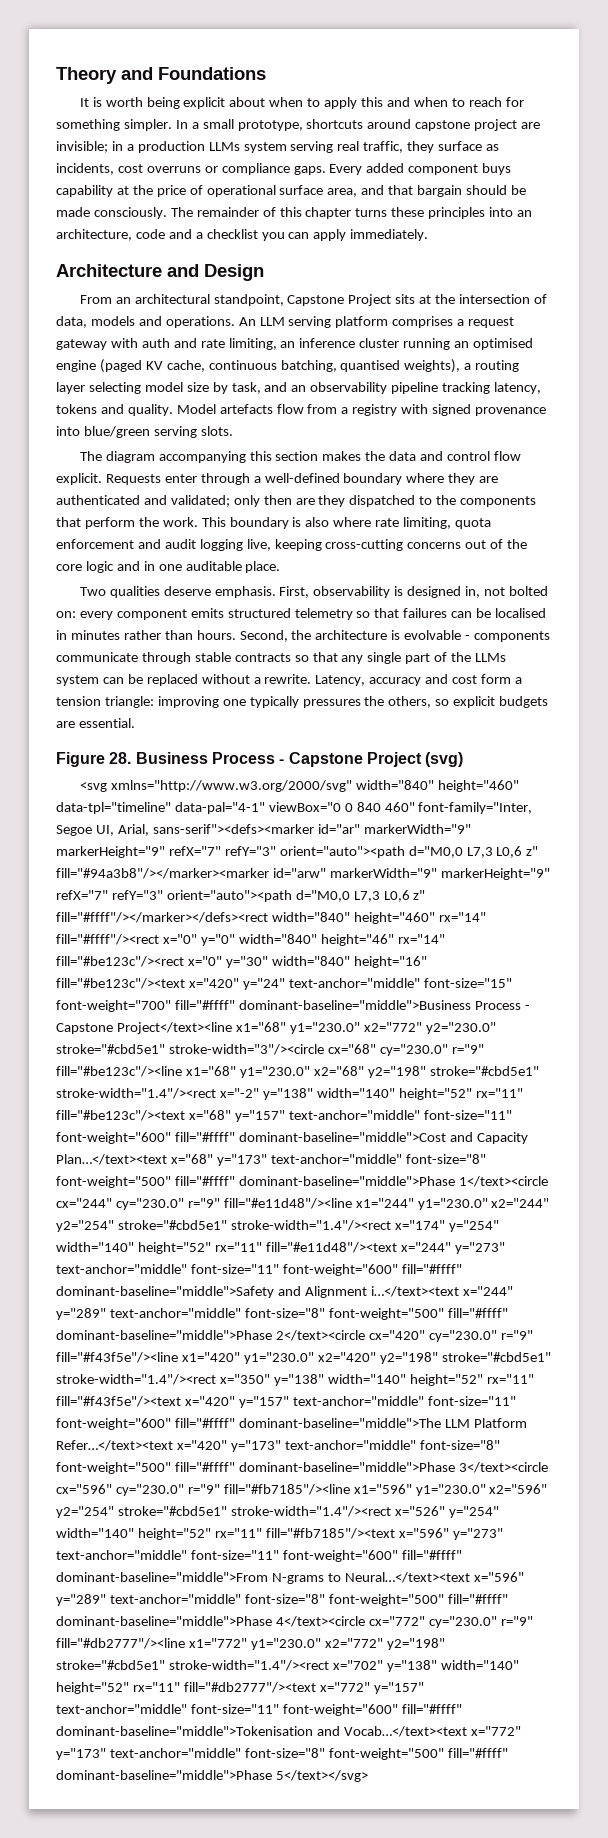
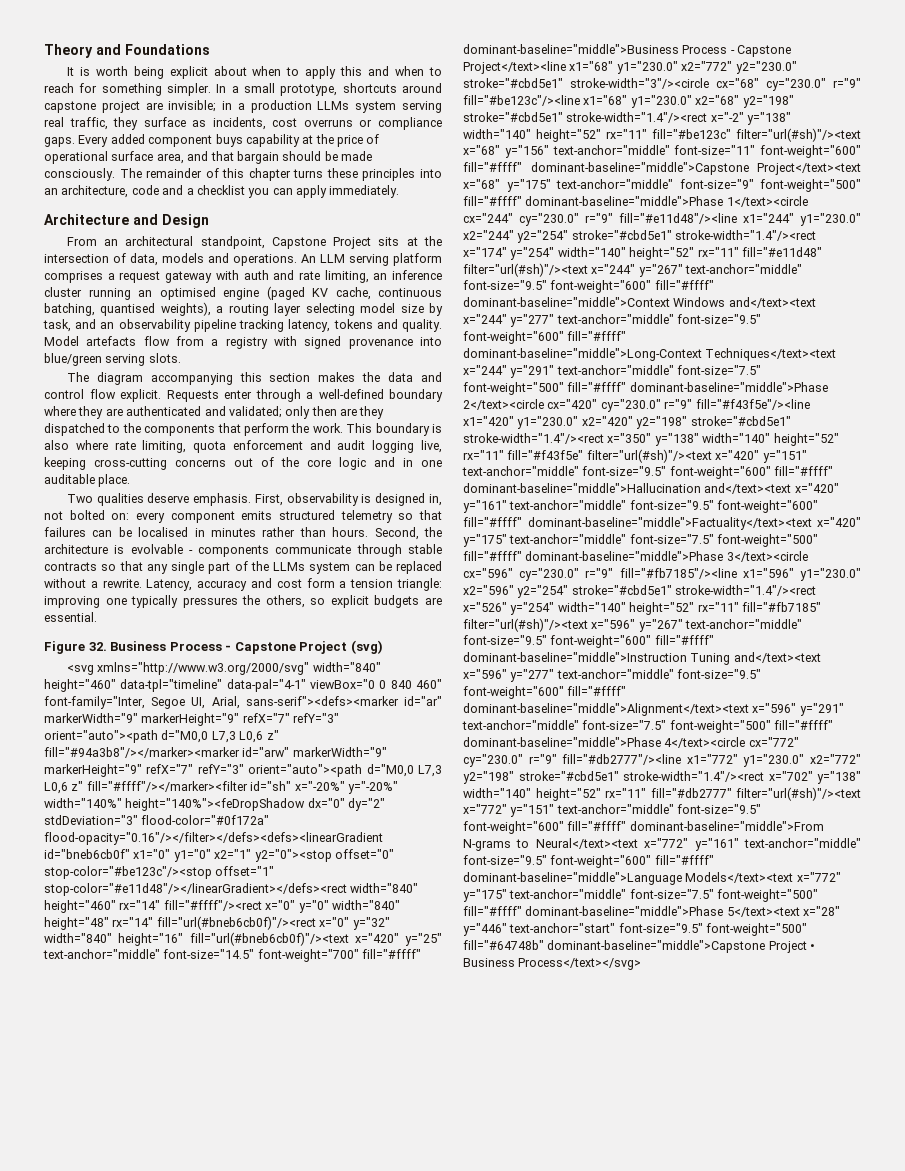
- Figure 28. Business Process - Capstone Project (svg)
+ Figure 32. Business Process - Capstone Project (svg)
- <svg xmlns="http://www.w3.org/2000/svg" width="840" height="460" data-tpl="timeline" data-pal="4-1" viewBox="0 0 840 460" font-family="Inter, Segoe UI, Arial, sans-serif"><defs><marker id="ar" markerWidth="9" markerHeight="9" refX="7" refY="3" orient="auto"><path d="M0,0 L7,3 L0,6 z" fill="#94a3b8"/></marker><marker id="arw" markerWidth="9" markerHeight="9" refX="7" refY="3" orient="auto"><path d="M0,0 L7,3 L0,6 z" fill="#ffff"/></marker></defs><rect width="840" height="460" rx="14" fill="#ffff"/><rect x="0" y="0" width="840" height="46" rx="14" fill="#be123c"/><rect x="0" y="30" width="840" height="16" fill="#be123c"/><text x="420" y="24" text-anchor="middle" font-size="15" font-weight="700" fill="#ffff" dominant-baseline="middle">Business Process - Capstone Project</text><line x1="68" y1="230.0" x2="772" y2="230.0" stroke="#cbd5e1" stroke-width="3"/><circle cx="68" cy="230.0" r="9" fill="#be123c"/><line x1="68" y1="230.0" x2="68" y2="198" stroke="#cbd5e1" stroke-width="1.4"/><rect x="-2" y="138" width="140" height="52" rx="11" fill="#be123c"/><text x="68" y="157" text-anchor="middle" font-size="11" font-weight="600" fill="#ffff" dominant-baseline="middle">Cost and Capacity Plan…</text><text x="68" y="173" text-anchor="middle" font-size="8" font-weight="500" fill="#ffff" dominant-baseline="middle">Phase 1</text><circle cx="244" cy="230.0" r="9" fill="#e11d48"/><line x1="244" y1="230.0" x2="244" y2="254" stroke="#cbd5e1" stroke-width="1.4"/><rect x="174" y="254" width="140" height="52" rx="11" fill="#e11d48"/><text x="244" y="273" text-anchor="middle" font-size="11" font-weight="600" fill="#ffff" dominant-baseline="middle">Safety and Alignment i…</text><text x="244" y="289" text-anchor="middle" font-size="8" font-weight="500" fill="#ffff" dominant-baseline="middle">Phase 2</text><circle cx="420" cy="230.0" r="9" fill="#f43f5e"/><line x1="420" y1="230.0" x2="420" y2="198" stroke="#cbd5e1" stroke-width="1.4"/><rect x="350" y="138" width="140" height="52" rx="11" fill="#f43f5e"/><text x="420" y="157" text-anchor="middle" font-size="11" font-weight="600" fill="#ffff" dominant-baseline="middle">The LLM Platform Refer…</text><text x="420" y="173" text-anchor="middle" font-size="8" font-weight="500" fill="#ffff" dominant-baseline="middle">Phase 3</text><circle cx="596" cy="230.0" r="9" fill="#fb7185"/><line x1="596" y1="230.0" x2="596" y2="254" stroke="#cbd5e1" stroke-width="1.4"/><rect x="526" y="254" width="140" height="52" rx="11" fill="#fb7185"/><text x="596" y="273" text-anchor="middle" font-size="11" font-weight="600" fill="#ffff" dominant-baseline="middle">From N-grams to Neural…</text><text x="596" y="289" text-anchor="middle" font-size="8" font-weight="500" fill="#ffff" dominant-baseline="middle">Phase 4</text><circle cx="772" cy="230.0" r="9" fill="#db2777"/><line x1="772" y1="230.0" x2="772" y2="198" stroke="#cbd5e1" stroke-width="1.4"/><rect x="702" y="138" width="140" height="52" rx="11" fill="#db2777"/><text x="772" y="157" text-anchor="middle" font-size="11" font-weight="600" fill="#ffff" dominant-baseline="middle">Tokenisation and Vocab…</text><text x="772" y="173" text-anchor="middle" font-size="8" font-weight="500" fill="#ffff" dominant-baseline="middle">Phase 5</text></svg>
+ <svg xmlns="http://www.w3.org/2000/svg" width="840" height="460" data-tpl="timeline" data-pal="4-1" viewBox="0 0 840 460" font-family="Inter, Segoe UI, Arial, sans-serif"><defs><marker id="ar" markerWidth="9" markerHeight="9" refX="7" refY="3" orient="auto"><path d="M0,0 L7,3 L0,6 z" fill="#94a3b8"/></marker><marker id="arw" markerWidth="9" markerHeight="9" refX="7" refY="3" orient="auto"><path d="M0,0 L7,3 L0,6 z" fill="#ffff"/></marker><filter id="sh" x="-20%" y="-20%" width="140%" height="140%"><feDropShadow dx="0" dy="2" stdDeviation="3" flood-color="#0f172a" flood-opacity="0.16"/></filter></defs><defs><linearGradient id="bneb6cb0f" x1="0" y1="0" x2="1" y2="0"><stop offset="0" stop-color="#be123c"/><stop offset="1" stop-color="#e11d48"/></linearGradient></defs><rect width="840" height="460" rx="14" fill="#ffff"/><rect x="0" y="0" width="840" height="48" rx="14" fill="url(#bneb6cb0f)"/><rect x="0" y="32" width="840" height="16" fill="url(#bneb6cb0f)"/><text x="420" y="25" text-anchor="middle" font-size="14.5" font-weight="700" fill="#ffff" dominant-baseline="middle">Business Process - Capstone Project</text><line x1="68" y1="230.0" x2="772" y2="230.0" stroke="#cbd5e1" stroke-width="3"/><circle cx="68" cy="230.0" r="9" fill="#be123c"/><line x1="68" y1="230.0" x2="68" y2="198" stroke="#cbd5e1" stroke-width="1.4"/><rect x="-2" y="138" width="140" height="52" rx="11" fill="#be123c" filter="url(#sh)"/><text x="68" y="156" text-anchor="middle" font-size="11" font-weight="600" fill="#ffff" dominant-baseline="middle">Capstone Project</text><text x="68" y="175" text-anchor="middle" font-size="9" font-weight="500" fill="#ffff" dominant-baseline="middle">Phase 1</text><circle cx="244" cy="230.0" r="9" fill="#e11d48"/><line x1="244" y1="230.0" x2="244" y2="254" stroke="#cbd5e1" stroke-width="1.4"/><rect x="174" y="254" width="140" height="52" rx="11" fill="#e11d48" filter="url(#sh)"/><text x="244" y="267" text-anchor="middle" font-size="9.5" font-weight="600" fill="#ffff" dominant-baseline="middle">Context Windows and</text><text x="244" y="277" text-anchor="middle" font-size="9.5" font-weight="600" fill="#ffff" dominant-baseline="middle">Long-Context Techniques</text><text x="244" y="291" text-anchor="middle" font-size="7.5" font-weight="500" fill="#ffff" dominant-baseline="middle">Phase 2</text><circle cx="420" cy="230.0" r="9" fill="#f43f5e"/><line x1="420" y1="230.0" x2="420" y2="198" stroke="#cbd5e1" stroke-width="1.4"/><rect x="350" y="138" width="140" height="52" rx="11" fill="#f43f5e" filter="url(#sh)"/><text x="420" y="151" text-anchor="middle" font-size="9.5" font-weight="600" fill="#ffff" dominant-baseline="middle">Hallucination and</text><text x="420" y="161" text-anchor="middle" font-size="9.5" font-weight="600" fill="#ffff" dominant-baseline="middle">Factuality</text><text x="420" y="175" text-anchor="middle" font-size="7.5" font-weight="500" fill="#ffff" dominant-baseline="middle">Phase 3</text><circle cx="596" cy="230.0" r="9" fill="#fb7185"/><line x1="596" y1="230.0" x2="596" y2="254" stroke="#cbd5e1" stroke-width="1.4"/><rect x="526" y="254" width="140" height="52" rx="11" fill="#fb7185" filter="url(#sh)"/><text x="596" y="267" text-anchor="middle" font-size="9.5" font-weight="600" fill="#ffff" dominant-baseline="middle">Instruction Tuning and</text><text x="596" y="277" text-anchor="middle" font-size="9.5" font-weight="600" fill="#ffff" dominant-baseline="middle">Alignment</text><text x="596" y="291" text-anchor="middle" font-size="7.5" font-weight="500" fill="#ffff" dominant-baseline="middle">Phase 4</text><circle cx="772" cy="230.0" r="9" fill="#db2777"/><line x1="772" y1="230.0" x2="772" y2="198" stroke="#cbd5e1" stroke-width="1.4"/><rect x="702" y="138" width="140" height="52" rx="11" fill="#db2777" filter="url(#sh)"/><text x="772" y="151" text-anchor="middle" font-size="9.5" font-weight="600" fill="#ffff" dominant-baseline="middle">From N-grams to Neural</text><text x="772" y="161" text-anchor="middle" font-size="9.5" font-weight="600" fill="#ffff" dominant-baseline="middle">Language Models</text><text x="772" y="175" text-anchor="middle" font-size="7.5" font-weight="500" fill="#ffff" dominant-baseline="middle">Phase 5</text><text x="28" y="446" text-anchor="start" font-size="9.5" font-weight="500" fill="#64748b" dominant-baseline="middle">Capstone Project • Business Process</text></svg>

